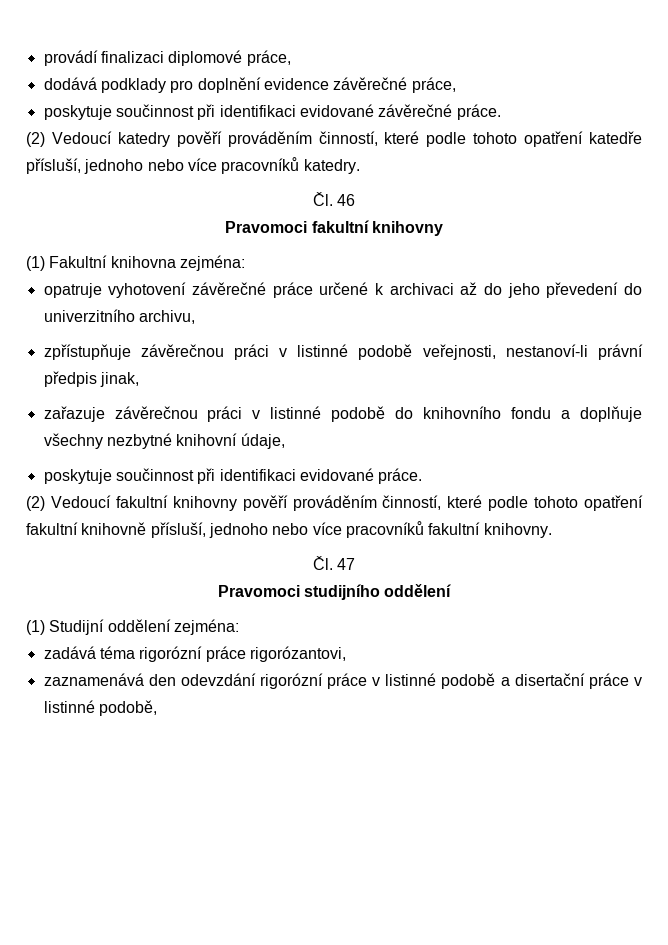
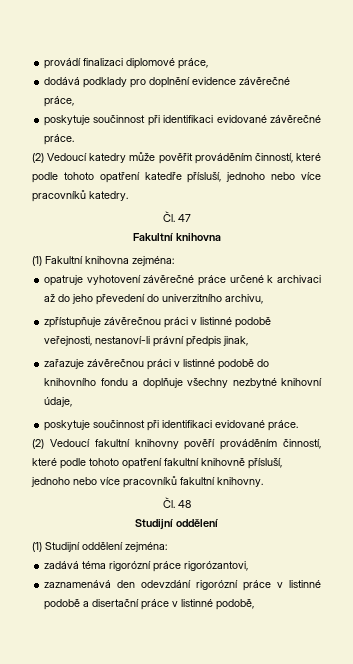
- (2) Vedoucí katedry pověří prováděním činností, které podle tohoto opatření katedře přísluší, jednoho nebo více pracovníků katedry.
+ (2) Vedoucí katedry může pověřit prováděním činností, které podle tohoto opatření katedře přísluší, jednoho nebo více pracovníků katedry.
- Čl. 46
- Pravomoci fakultní knihovny
+ Čl. 47
+ Fakultní knihovna
- Čl. 47
- Pravomoci studijního oddělení
+ Čl. 48
+ Studijní oddělení

